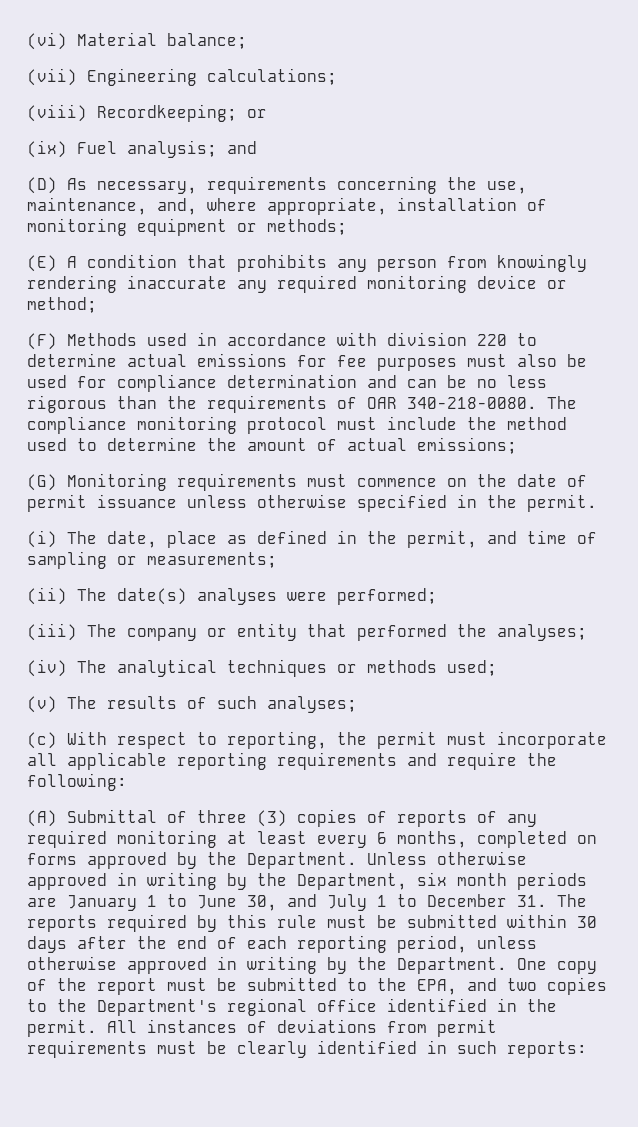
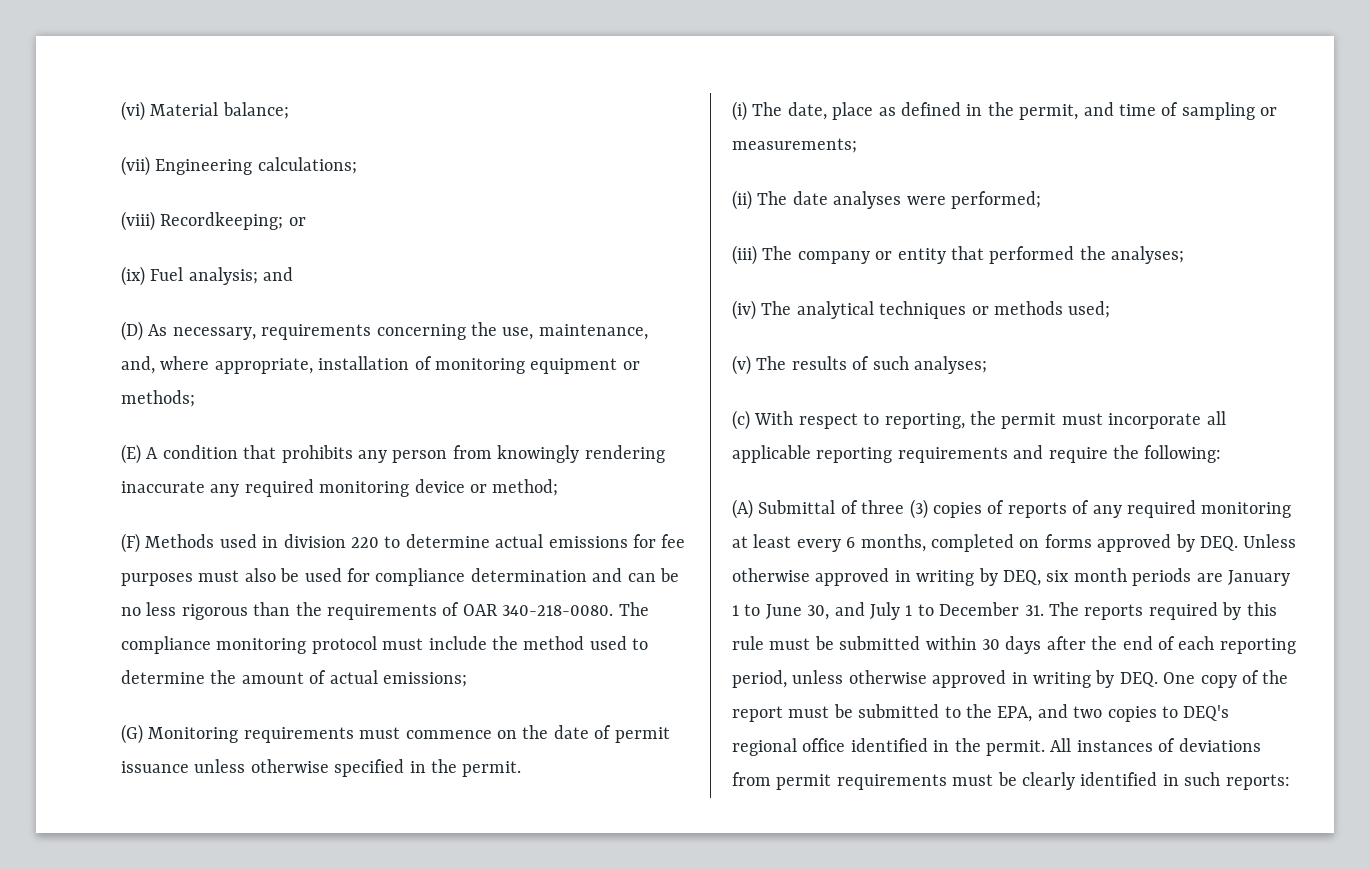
- (F) Methods used in accordance with division 220 to determine actual emissions for fee purposes must also be used for compliance determination and can be no less rigorous than the requirements of OAR 340-218-0080.
+ (F) Methods used in division 220 to determine actual emissions for fee purposes must also be used for compliance determination and can be no less rigorous than the requirements of OAR 340-218-0080.
- (ii) The date(s) analyses were performed;
+ (ii) The date analyses were performed;
- (A) Submittal of three (3) copies of reports of any required monitoring at least every 6 months, completed on forms approved by the Department. Unless otherwise approved in writing by the Department, six month periods are January 1 to June 30, and July 1 to December 31. The reports required by this rule must be submitted within 30 days after the end of each reporting period, unless otherwise approved in writing by the Department. One copy of the report must be submitted to the EPA, and two copies to the Department's regional office identified in the permit.
+ (A) Submittal of three (3) copies of reports of any required monitoring at least every 6 months, completed on forms approved by DEQ. Unless otherwise approved in writing by DEQ, six month periods are January 1 to June 30, and July 1 to December 31. The reports required by this rule must be submitted within 30 days after the end of each reporting period, unless otherwise approved in writing by DEQ. One copy of the report must be submitted to the EPA, and two copies to DEQ's regional office identified in the permit.

